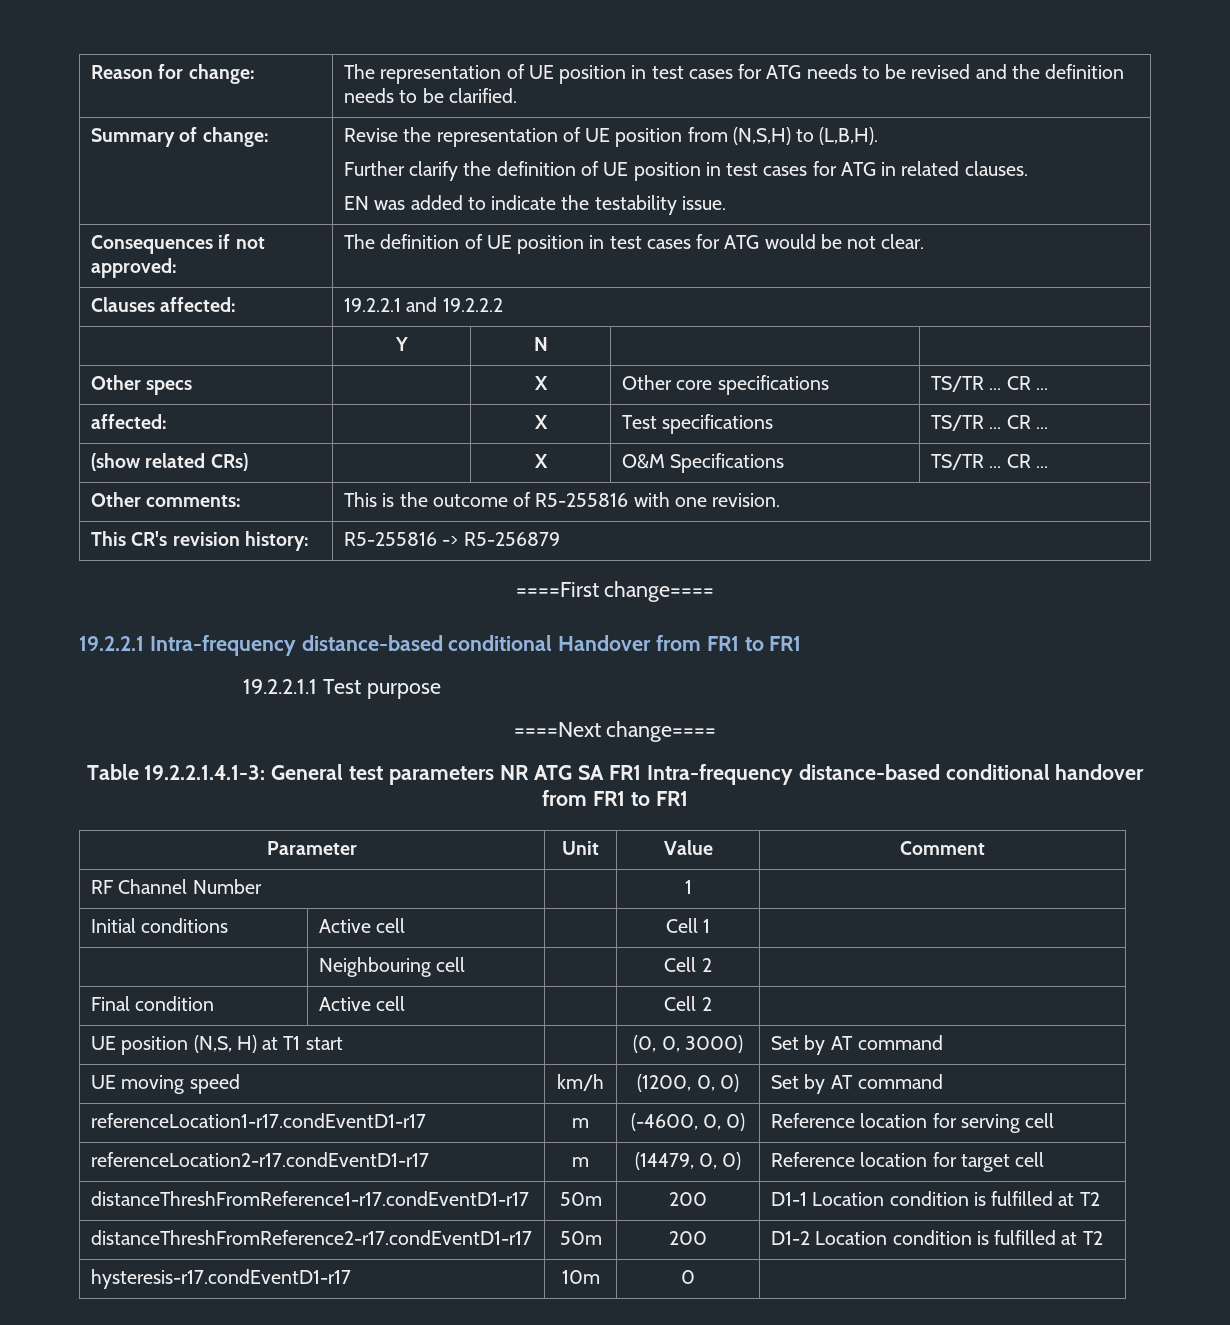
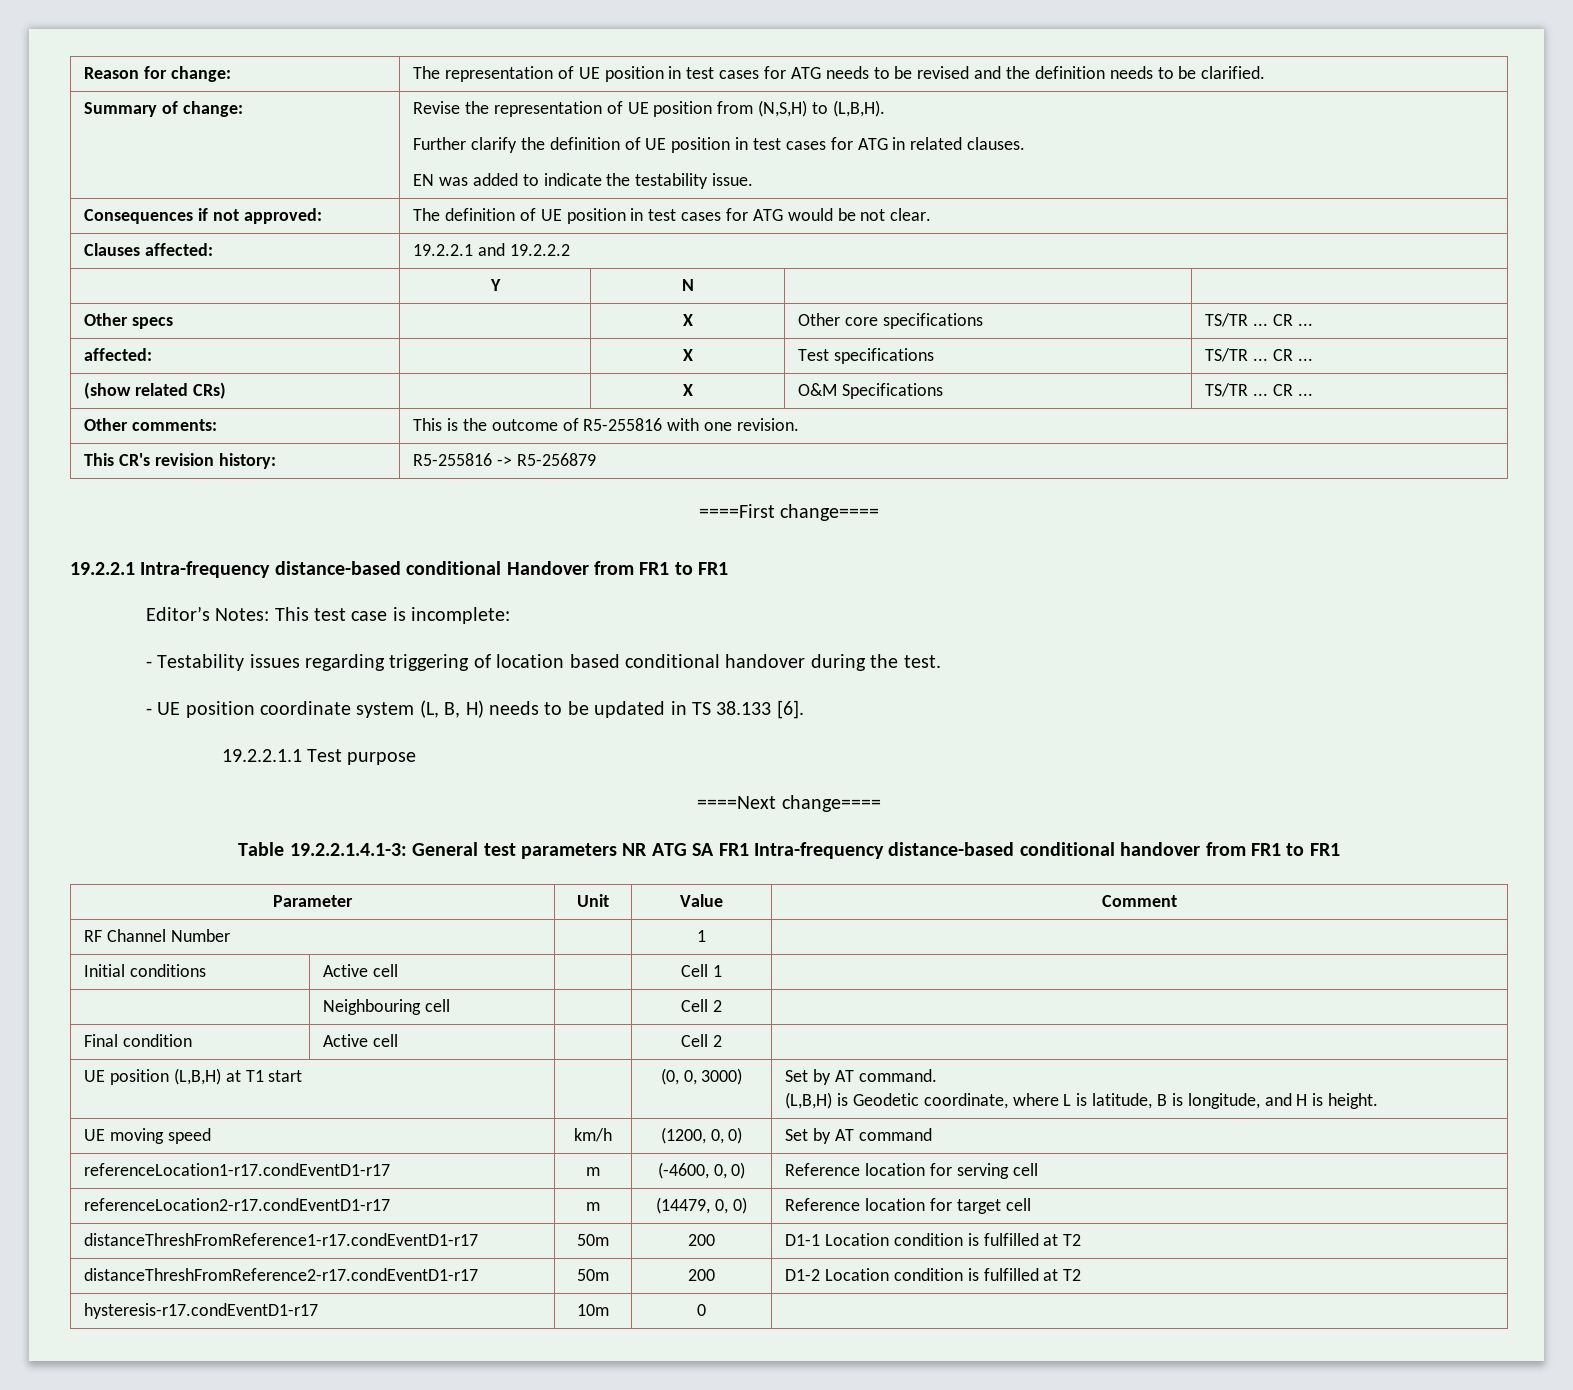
+ Editor’s Notes: This test case is incomplete:
+ - Testability issues regarding triggering of location based conditional handover during the test.
+ - UE position coordinate system (L, B, H) needs to be updated in TS 38.133 [6].
- UE position (N,S, H) at T1 start | | (0, 0, 3000) | Set by AT command
+ UE position (L,B,H) at T1 start | | (0, 0, 3000) | Set by AT command.
+ (L,B,H) is Geodetic coordinate, where L is latitude, B is longitude, and H is height.

